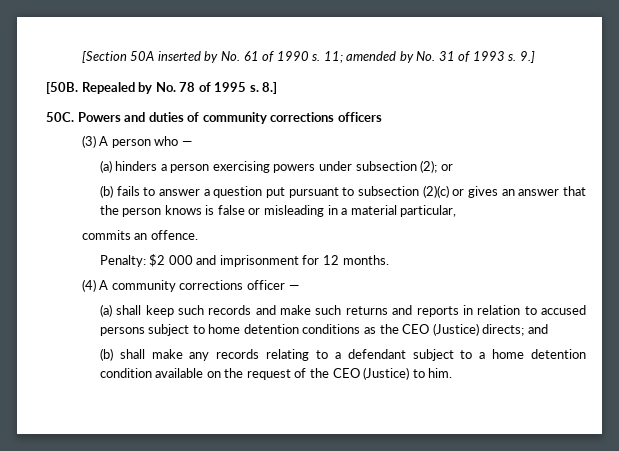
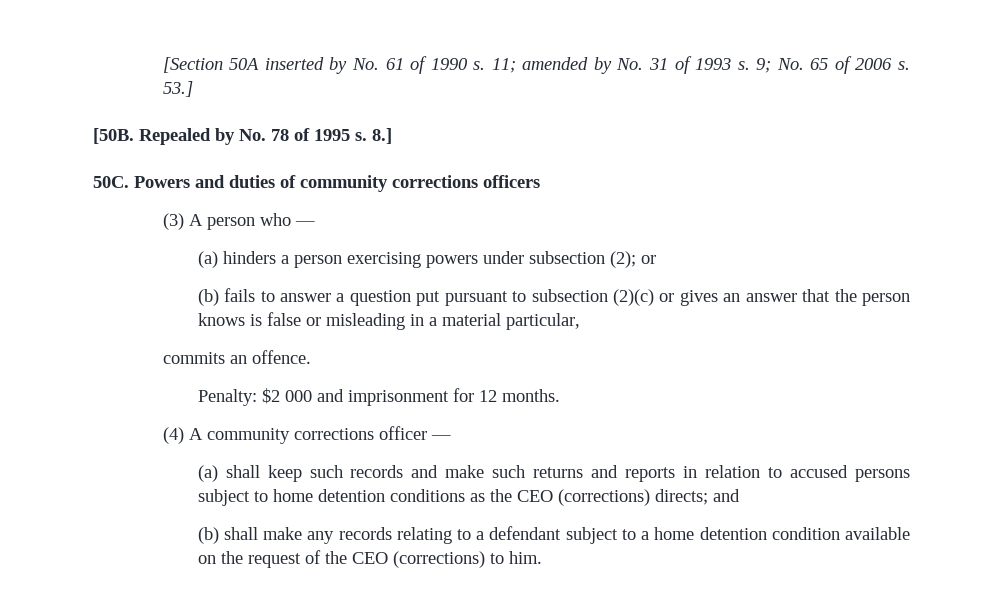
- 9.]
+ 9; No. 65 of 2006 s. 53.]
- (a) shall keep such records and make such returns and reports in relation to accused persons subject to home detention conditions as the CEO (Justice) directs; and
+ (a) shall keep such records and make such returns and reports in relation to accused persons subject to home detention conditions as the CEO (corrections) directs; and
- (b) shall make any records relating to a defendant subject to a home detention condition available on the request of the CEO (Justice) to him.
+ (b) shall make any records relating to a defendant subject to a home detention condition available on the request of the CEO (corrections) to him.

